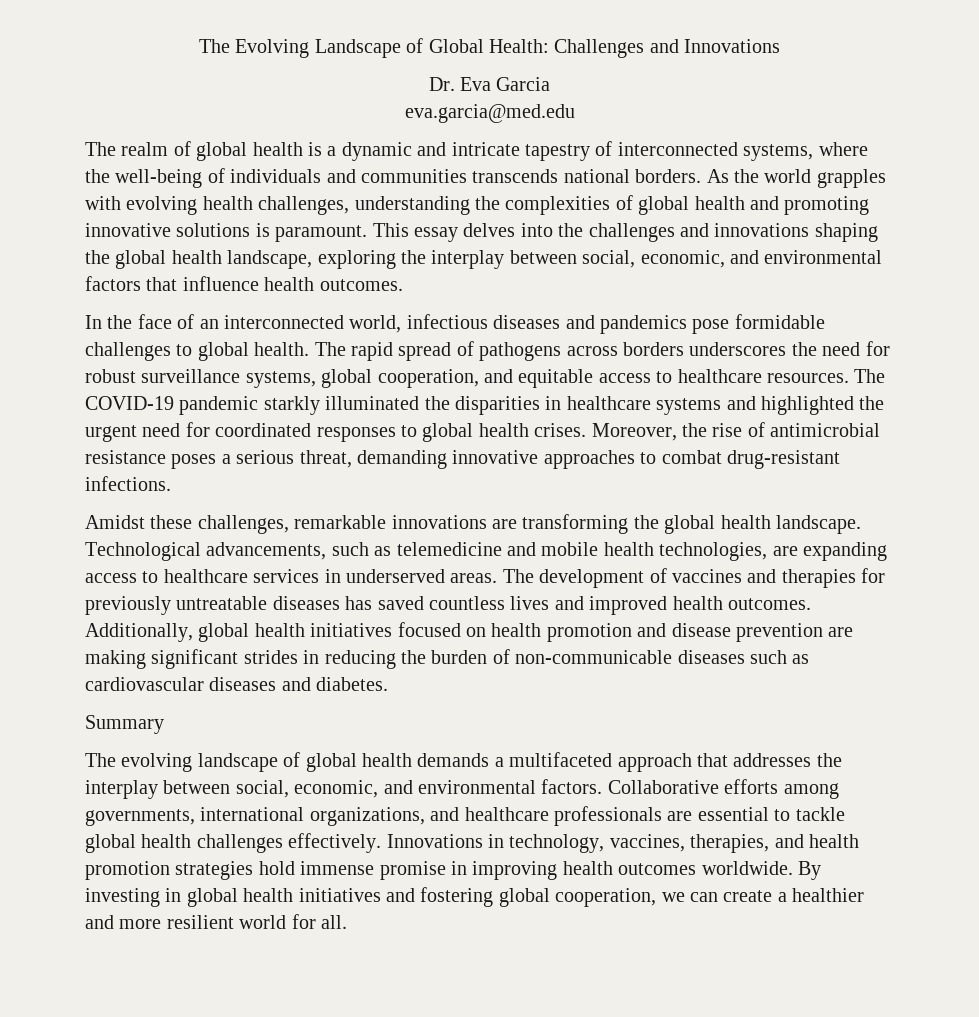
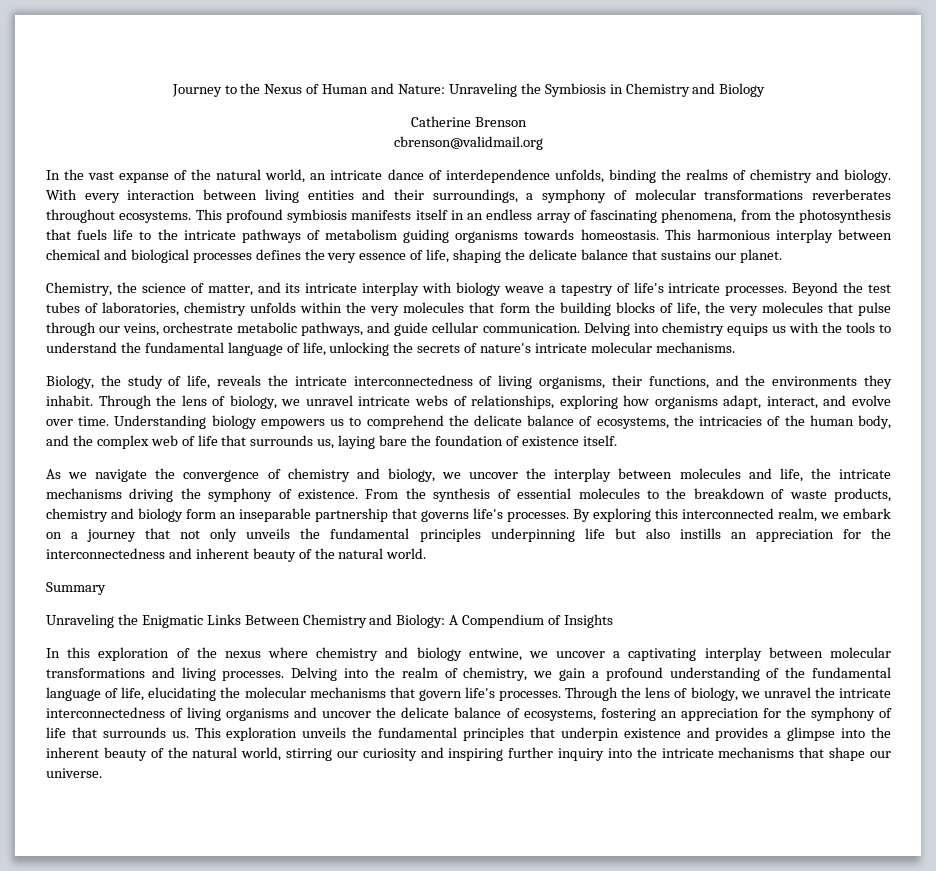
- The Evolving Landscape of Global Health: Challenges and Innovations
- Dr. Eva Garcia
- eva.garcia@med.edu
- The realm of global health is a dynamic and intricate tapestry of interconnected systems, where the well-being of individuals and communities transcends national borders. As the world grapples with evolving health challenges, understanding the complexities of global health and promoting innovative solutions is paramount. This essay delves into the challenges and innovations shaping the global health landscape, exploring the interplay between social, economic, and environmental factors that influence health outcomes.
- In the face of an interconnected world, infectious diseases and pandemics pose formidable challenges to global health. The rapid spread of pathogens across borders underscores the need for robust surveillance systems, global cooperation, and equitable access to healthcare resources. The COVID-19 pandemic starkly illuminated the disparities in healthcare systems and highlighted the urgent need for coordinated responses to global health crises. Moreover, the rise of antimicrobial resistance poses a serious threat, demanding innovative approaches to combat drug-resistant infections.
- Amidst these challenges, remarkable innovations are transforming the global health landscape. Technological advancements, such as telemedicine and mobile health technologies, are expanding access to healthcare services in underserved areas. The development of vaccines and therapies for previously untreatable diseases has saved countless lives and improved health outcomes. Additionally, global health initiatives focused on health promotion and disease prevention are making significant strides in reducing the burden of non-communicable diseases such as cardiovascular diseases and diabetes.
+ Journey to the Nexus of Human and Nature: Unraveling the Symbiosis in Chemistry and Biology
+ Catherine Brenson
+ cbrenson@validmail.org
+ In the vast expanse of the natural world, an intricate dance of interdependence unfolds, binding the realms of chemistry and biology. With every interaction between living entities and their surroundings, a symphony of molecular transformations reverberates throughout ecosystems. This profound symbiosis manifests itself in an endless array of fascinating phenomena, from the photosynthesis that fuels life to the intricate pathways of metabolism guiding organisms towards homeostasis. This harmonious interplay between chemical and biological processes defines the very essence of life, shaping the delicate balance that sustains our planet.
+ Chemistry, the science of matter, and its intricate interplay with biology weave a tapestry of life's intricate processes. Beyond the test tubes of laboratories, chemistry unfolds within the very molecules that form the building blocks of life, the very molecules that pulse through our veins, orchestrate metabolic pathways, and guide cellular communication. Delving into chemistry equips us with the tools to understand the fundamental language of life, unlocking the secrets of nature's intricate molecular mechanisms.
+ Biology, the study of life, reveals the intricate interconnectedness of living organisms, their functions, and the environments they inhabit. Through the lens of biology, we unravel intricate webs of relationships, exploring how organisms adapt, interact, and evolve over time. Understanding biology empowers us to comprehend the delicate balance of ecosystems, the intricacies of the human body, and the complex web of life that surrounds us, laying bare the foundation of existence itself.
+ As we navigate the convergence of chemistry and biology, we uncover the interplay between molecules and life, the intricate mechanisms driving the symphony of existence. From the synthesis of essential molecules to the breakdown of waste products, chemistry and biology form an inseparable partnership that governs life's processes. By exploring this interconnected realm, we embark on a journey that not only unveils the fundamental principles underpinning life but also instills an appreciation for the interconnectedness and inherent beauty of the natural world.
  Summary
- The evolving landscape of global health demands a multifaceted approach that addresses the interplay between social, economic, and environmental factors. Collaborative efforts among governments, international organizations, and healthcare professionals are essential to tackle global health challenges effectively. Innovations in technology, vaccines, therapies, and health promotion strategies hold immense promise in improving health outcomes worldwide. By investing in global health initiatives and fostering global cooperation, we can create a healthier and more resilient world for all.
+ Unraveling the Enigmatic Links Between Chemistry and Biology: A Compendium of Insights
+ In this exploration of the nexus where chemistry and biology entwine, we uncover a captivating interplay between molecular transformations and living processes. Delving into the realm of chemistry, we gain a profound understanding of the fundamental language of life, elucidating the molecular mechanisms that govern life's processes. Through the lens of biology, we unravel the intricate interconnectedness of living organisms and uncover the delicate balance of ecosystems, fostering an appreciation for the symphony of life that surrounds us. This exploration unveils the fundamental principles that underpin existence and provides a glimpse into the inherent beauty of the natural world, stirring our curiosity and inspiring further inquiry into the intricate mechanisms that shape our universe.

